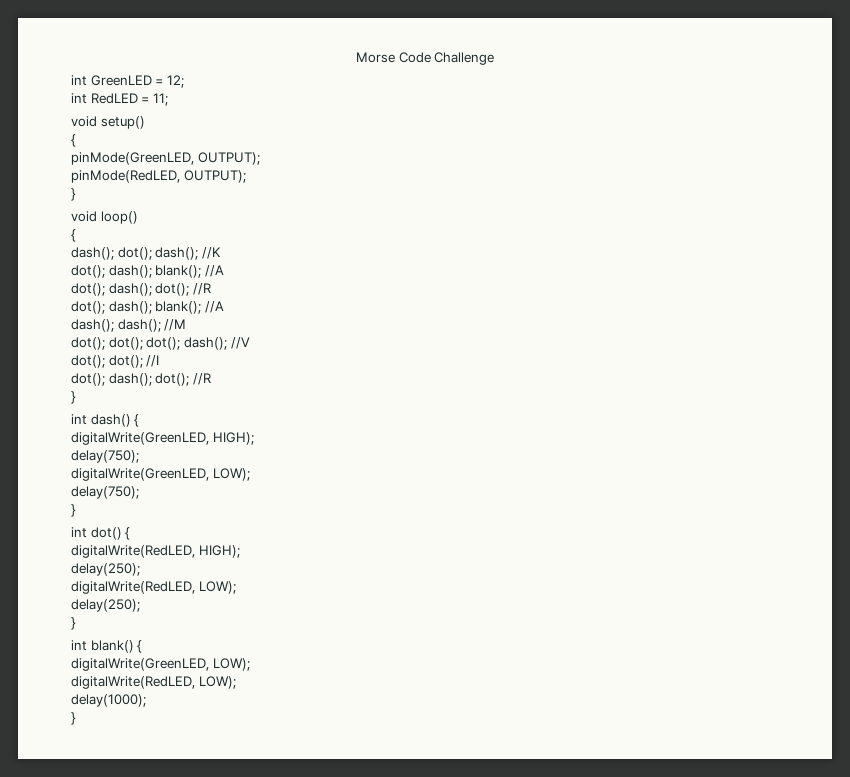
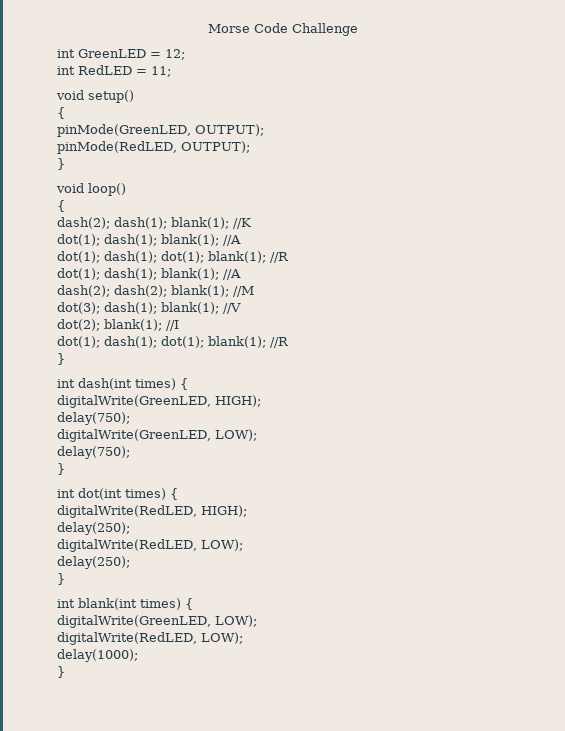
- dash(); dot(); dash(); //K
- dot(); dash(); blank(); //A
- dot(); dash(); dot(); //R
- dot(); dash(); blank(); //A
- dash(); dash(); //M
- dot(); dot(); dot(); dash(); //V
+ dash(2); dash(1); blank(1); //K
+ dot(1); dash(1); blank(1); //A
+ dot(1); dash(1); dot(1); blank(1); //R
+ dot(1); dash(1); blank(1); //A
+ dash(2); dash(2); blank(1); //M
+ dot(3); dash(1); blank(1); //V
- dot(); dot(); //I
- dot(); dash(); dot(); //R
+ dot(2); blank(1); //I
+ dot(1); dash(1); dot(1); blank(1); //R
- int dash() {
+ int dash(int times) {
- int dot() {
+ int dot(int times) {
- int blank() {
+ int blank(int times) {

